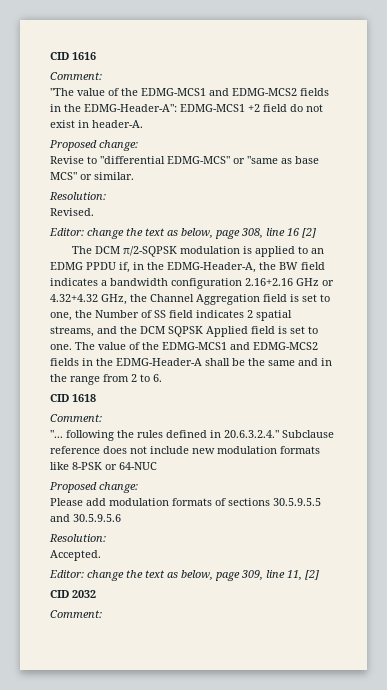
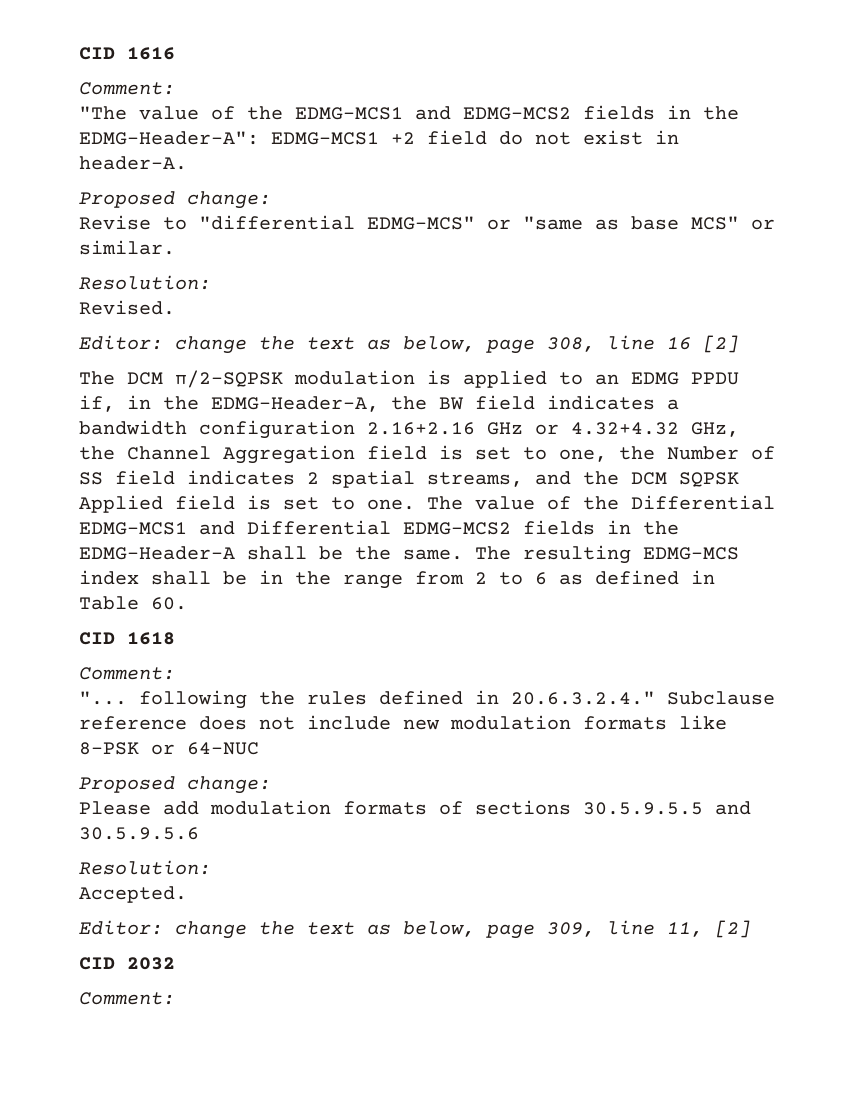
- The value of the EDMG-MCS1 and EDMG-MCS2 fields in the EDMG-Header-A shall be the same and in the range from 2 to 6.
+ The value of the Differential EDMG-MCS1 and Differential EDMG-MCS2 fields in the EDMG-Header-A shall be the same. The resulting EDMG-MCS index shall be in the range from 2 to 6 as defined in Table 60.

